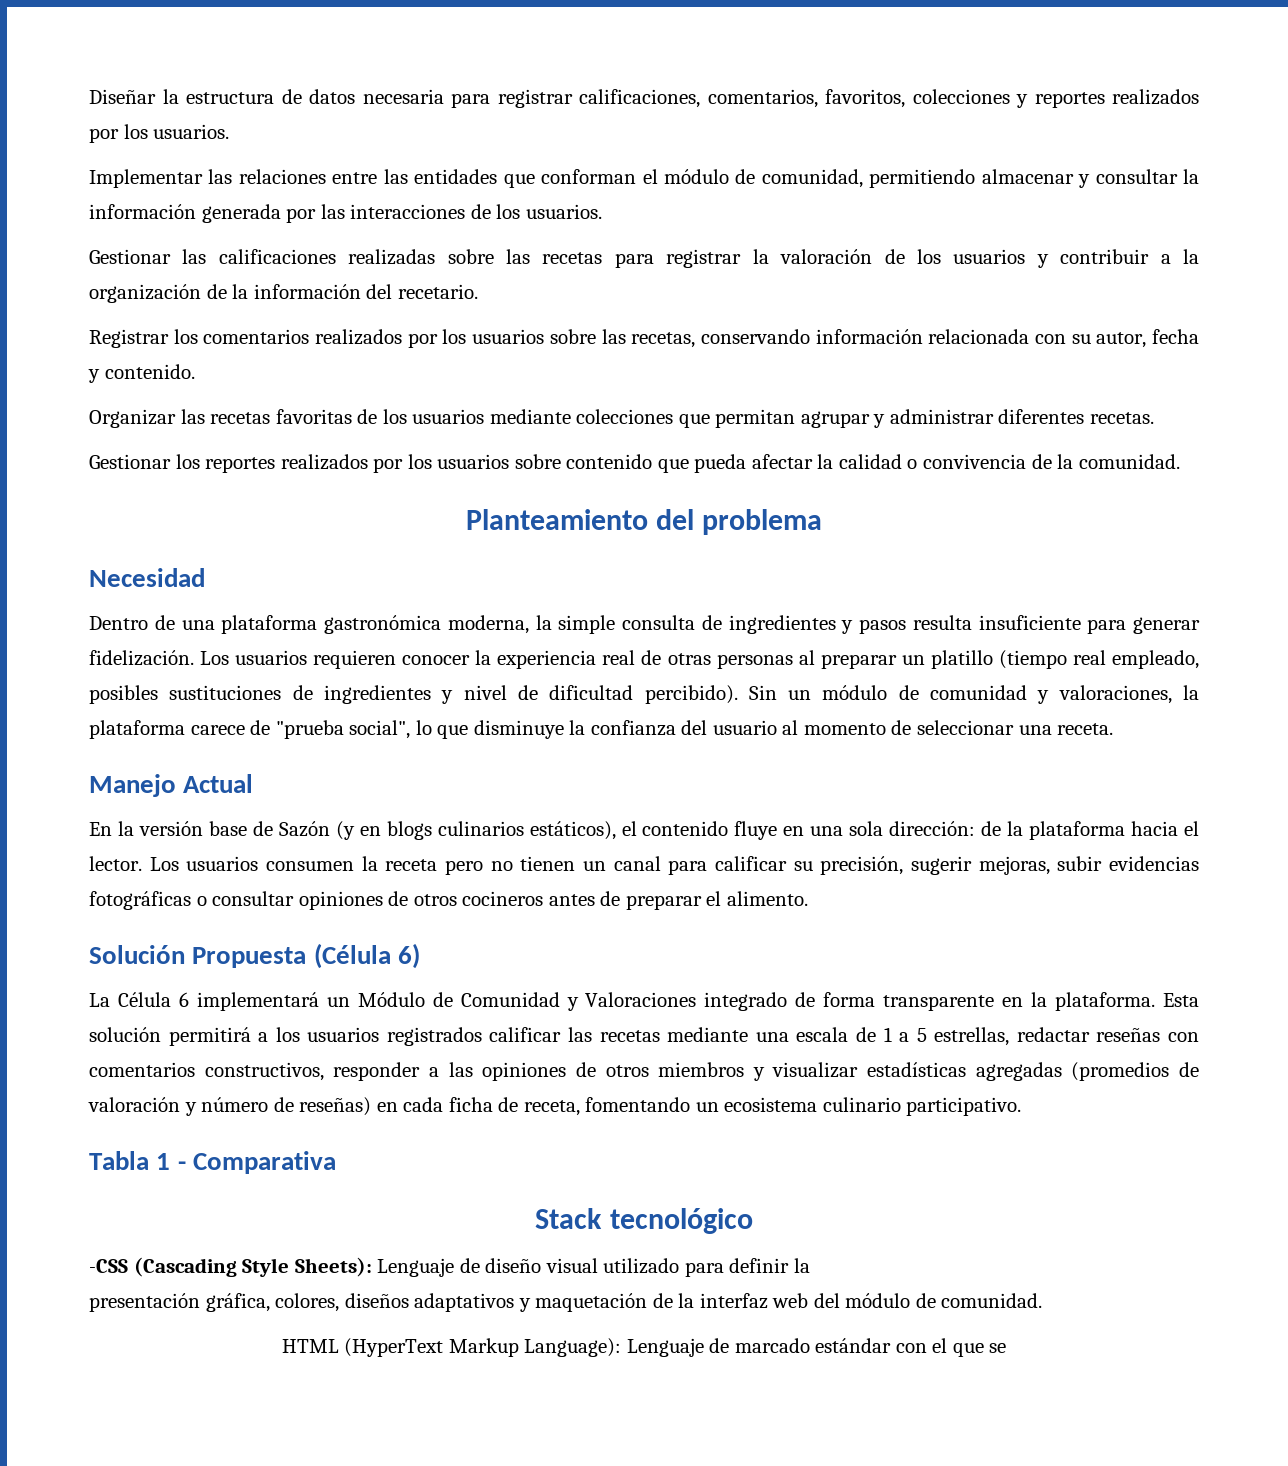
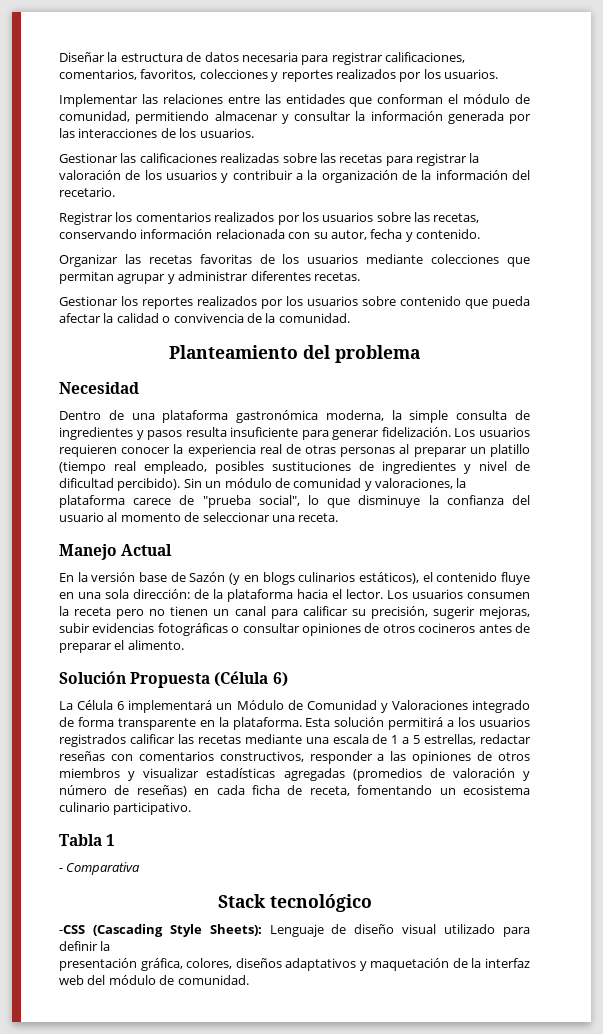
- Tabla 1 - Comparativa
+ Tabla 1
+ - Comparativa
- HTML (HyperText Markup Language): Lenguaje de marcado estándar con el que se

